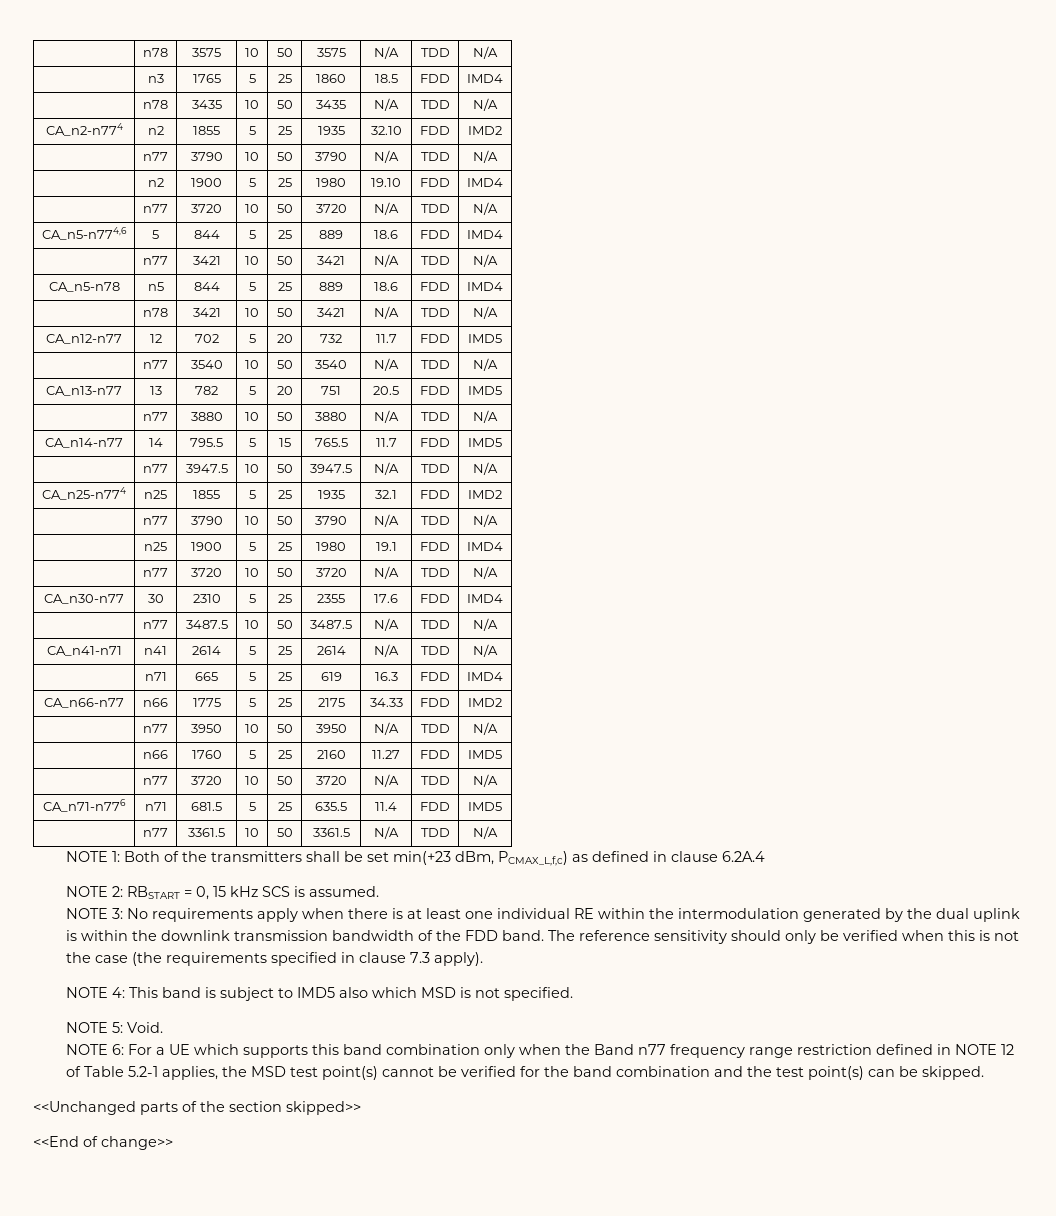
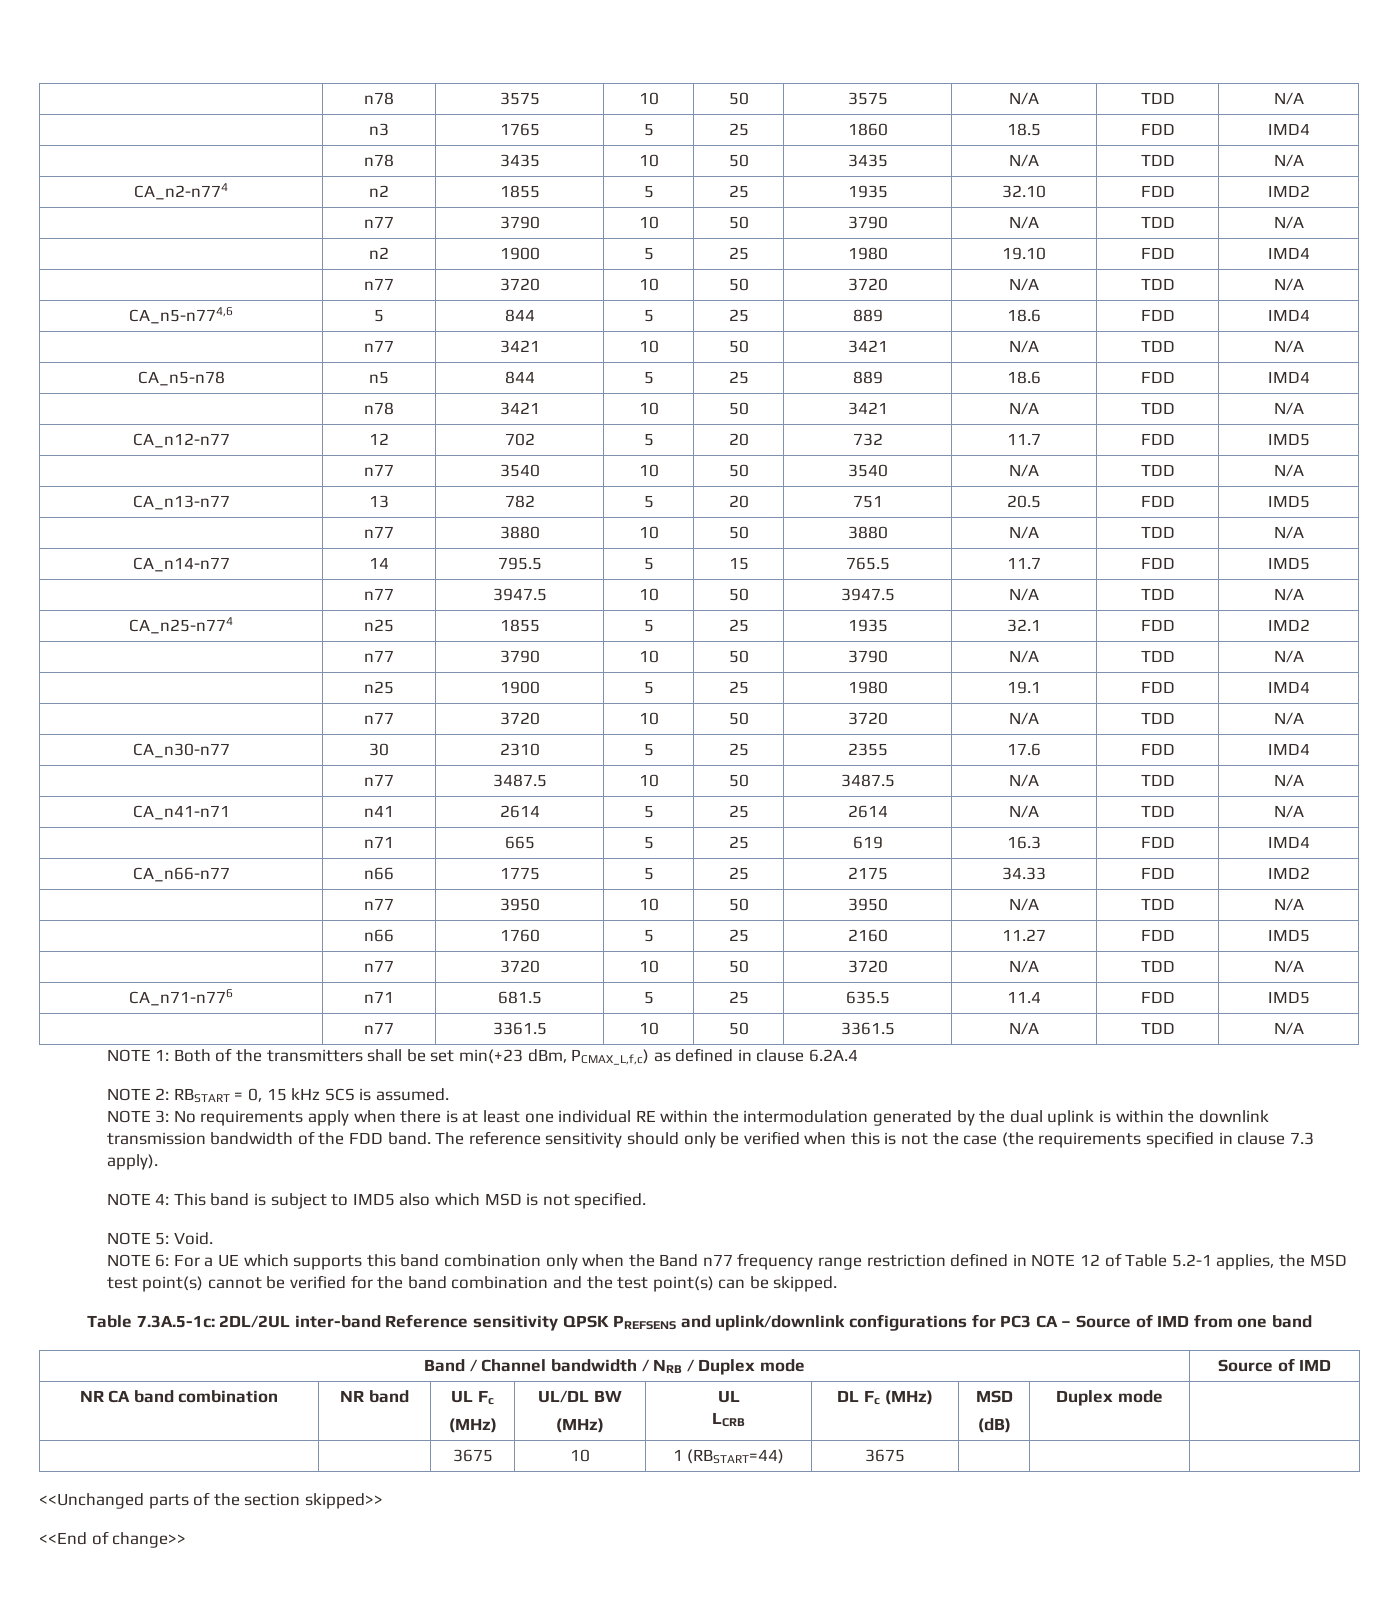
+ Table 7.3A.5-1c: 2DL/2UL inter-band Reference sensitivity QPSK PREFSENS and uplink/downlink configurations for PC3 CA – Source of IMD from one band
+ Band / Channel bandwidth / NRB / Duplex mode | Source of IMD
+ NR CA band combination | NR band | UL Fc
+ (MHz) | UL/DL BW
+ (MHz) | UL
+ LCRB | DL Fc (MHz) | MSD
+ (dB) | Duplex mode |
+ | | 3675 | 10 | 1 (RBSTART=44) | 3675 | | |

